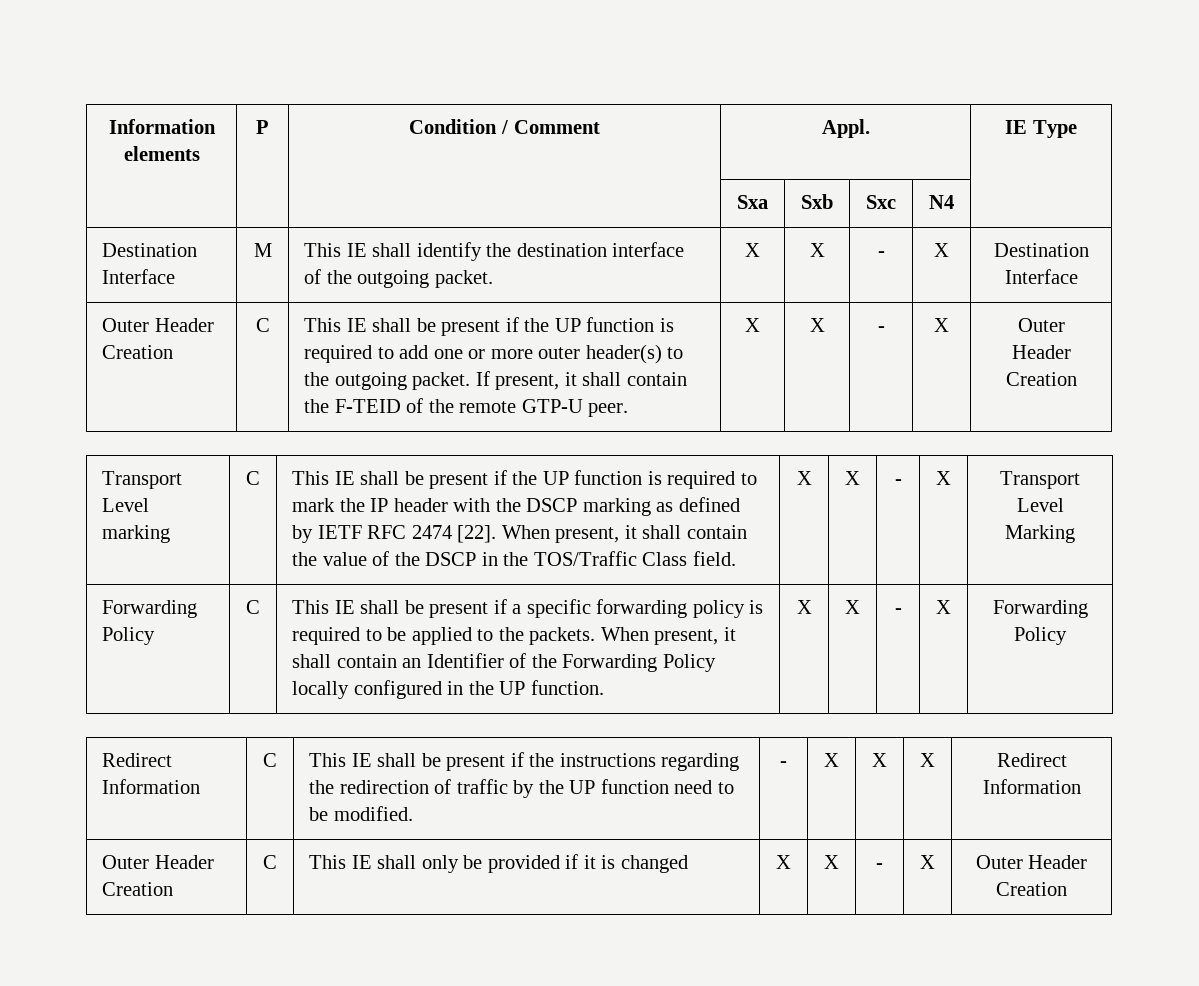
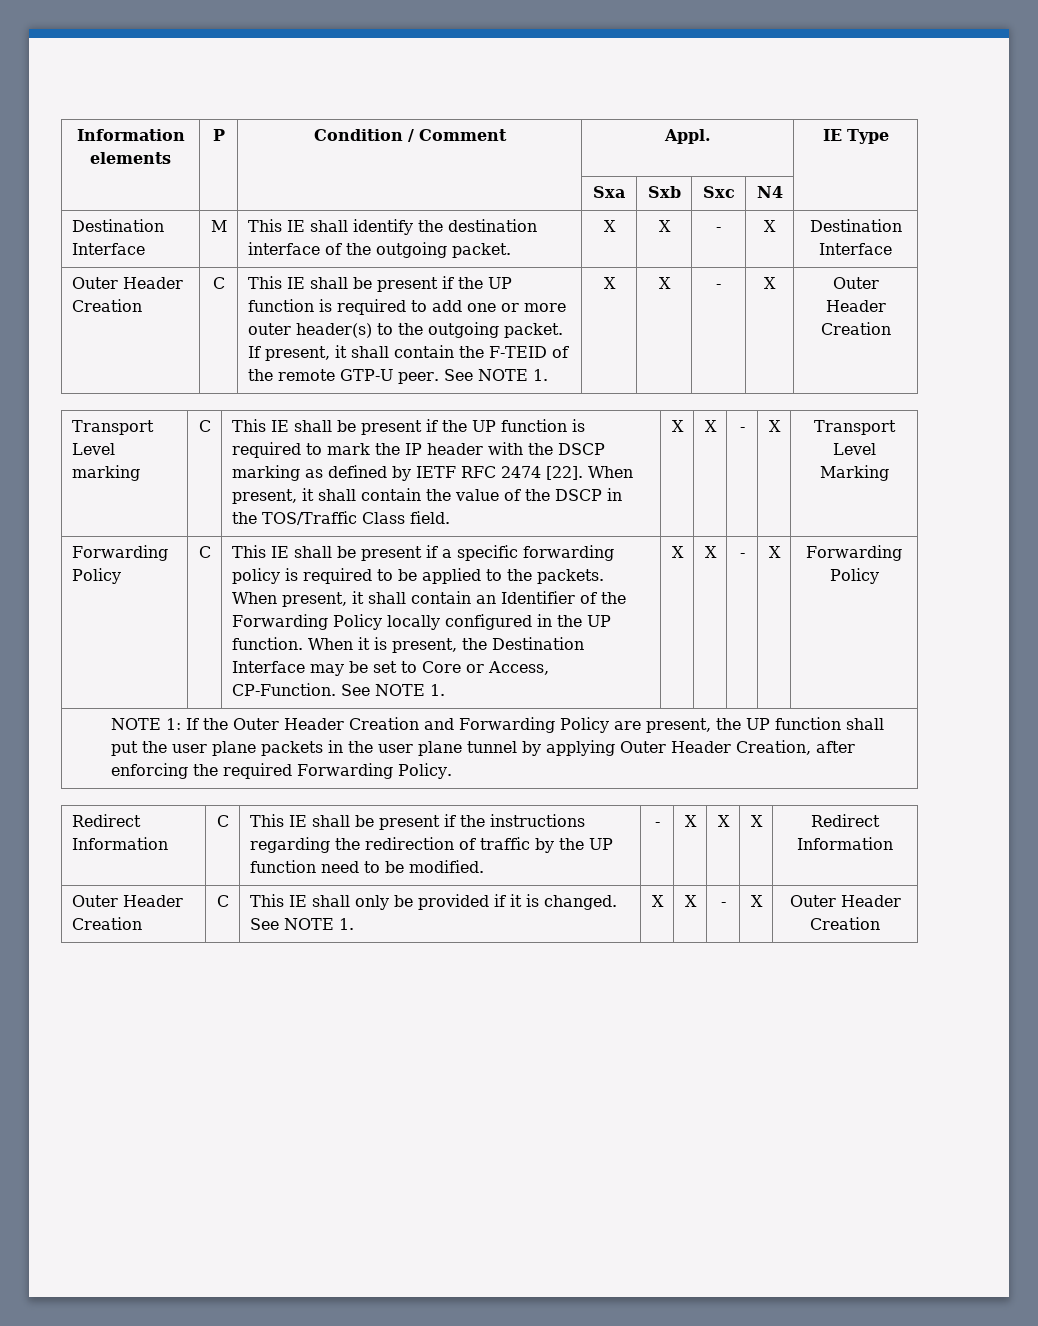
- If present, it shall contain the F-TEID of the remote GTP-U peer.
+ If present, it shall contain the F-TEID of the remote GTP-U peer. See NOTE 1.
+ When it is present, the Destination Interface may be set to Core or Access, CP-Function. See NOTE 1.
+ NOTE 1: If the Outer Header Creation and Forwarding Policy are present, the UP function shall put the user plane packets in the user plane tunnel by applying Outer Header Creation, after enforcing the required Forwarding Policy.
- Outer Header Creation | C | This IE shall only be provided if it is changed | X | X | - | X | Outer Header Creation
+ Outer Header Creation | C | This IE shall only be provided if it is changed. See NOTE 1. | X | X | - | X | Outer Header Creation

